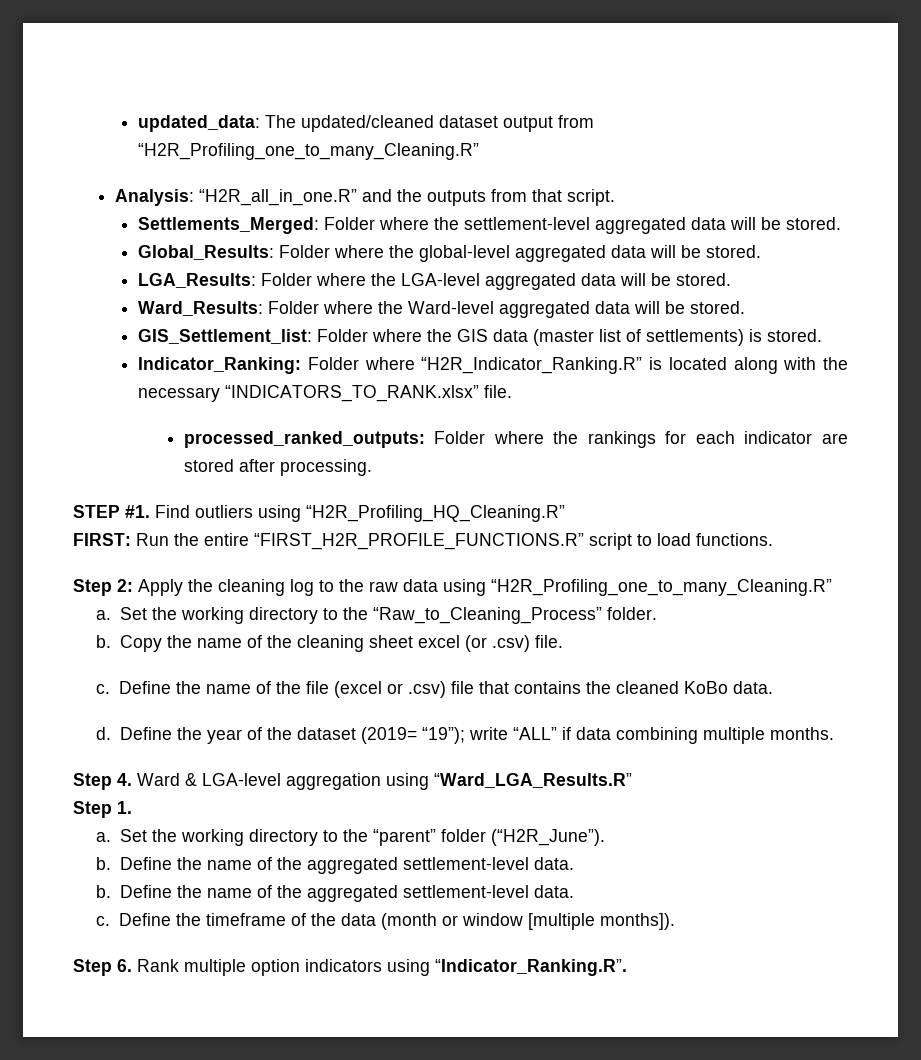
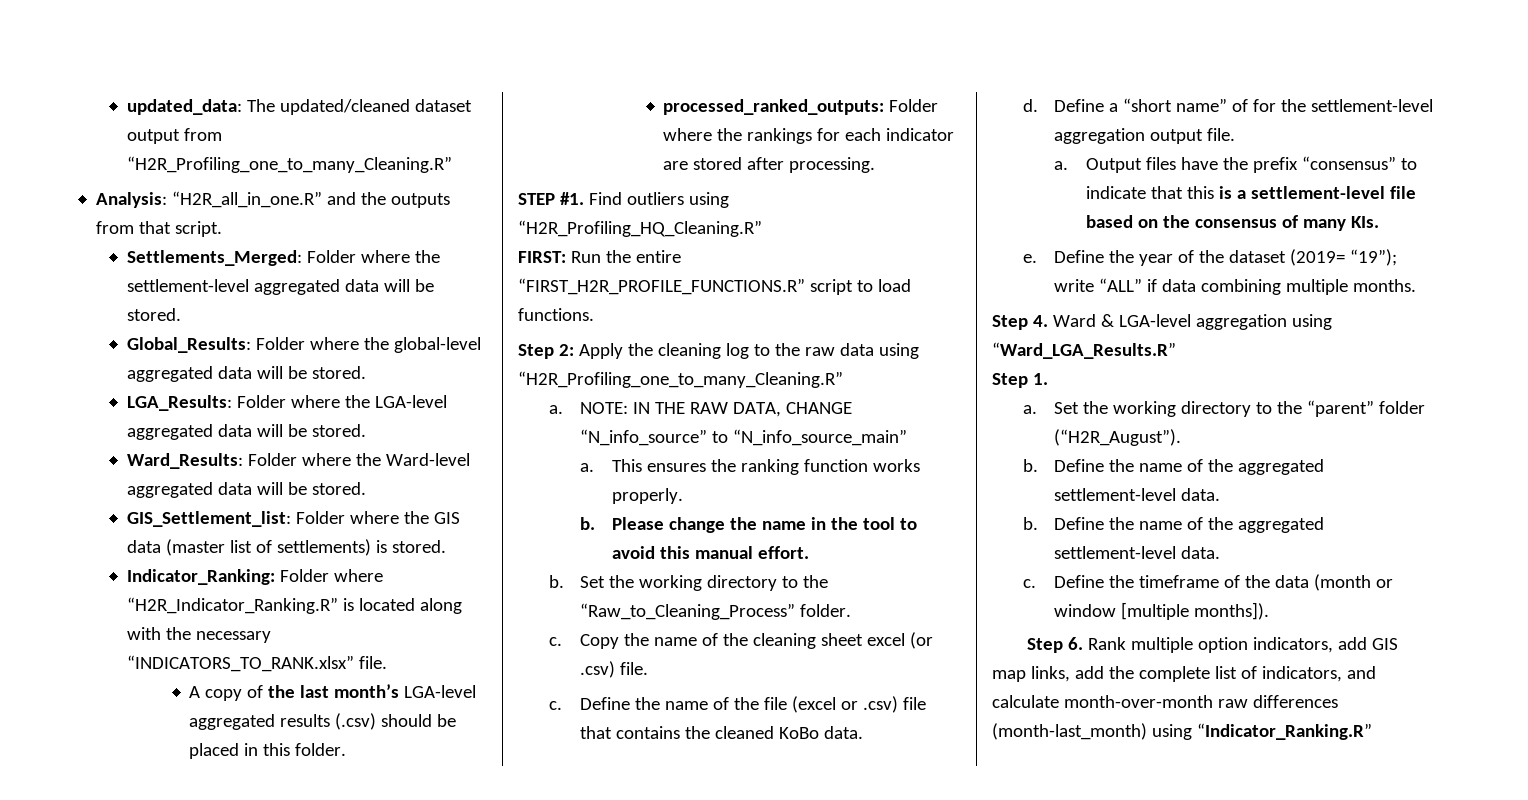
+ A copy of the last month’s LGA-level aggregated results (.csv) should be placed in this folder.
+ NOTE: IN THE RAW DATA, CHANGE “N_info_source” to “N_info_source_main”
+ a. This ensures the ranking function works properly.
+ b. Please change the name in the tool to avoid this manual effort.
+ b.
  Set the working directory to the “Raw_to_Cleaning_Process” folder.
- b.
+ c.
- Define the year of the dataset (2019= “19”); write “ALL” if data combining multiple months.
+ Define a “short name” of for the settlement-level aggregation output file.
+ a. Output files have the prefix “consensus” to indicate that this is a settlement-level file based on the consensus of many KIs.
+ e. Define the year of the dataset (2019= “19”); write “ALL” if data combining multiple months.
- Set the working directory to the “parent” folder (“H2R_June”).
+ Set the working directory to the “parent” folder (“H2R_August”).
- Step 6. Rank multiple option indicators using “Indicator_Ranking.R”.
+ Step 6. Rank multiple option indicators, add GIS map links, add the complete list of indicators, and calculate month-over-month raw differences (month-last_month) using “Indicator_Ranking.R”

